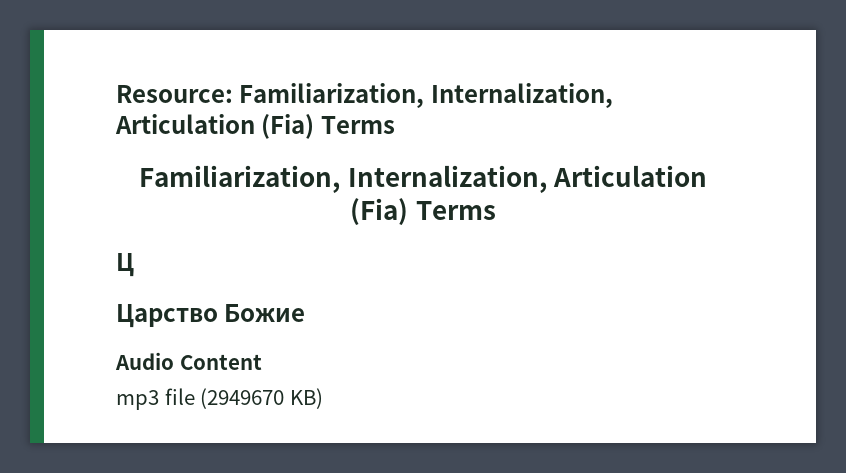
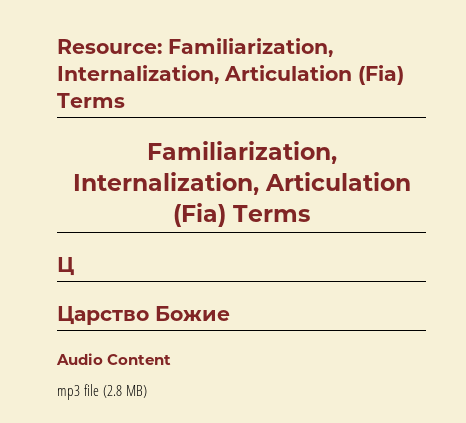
- mp3 file (2949670 KB)
+ mp3 file (2.8 MB)

